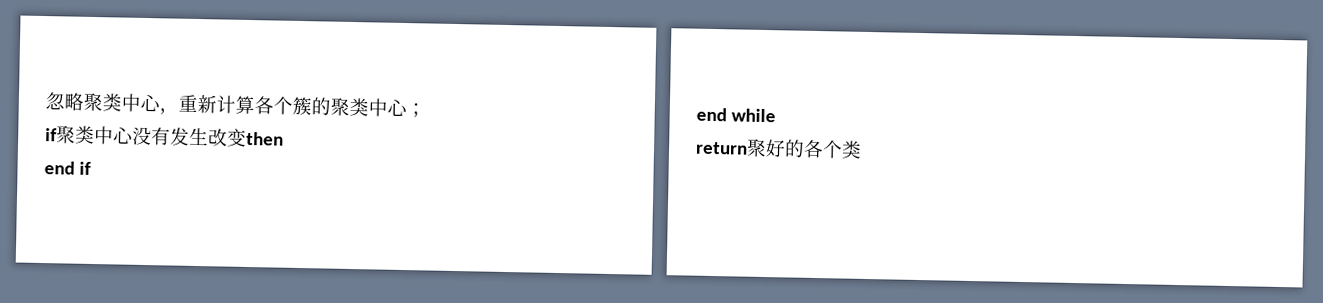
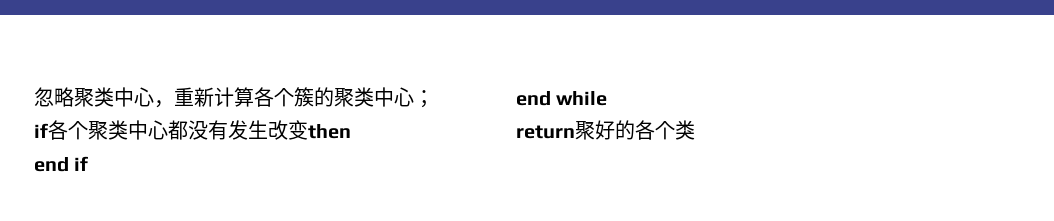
- if聚类中心没有发生改变then
+ if各个聚类中心都没有发生改变then

